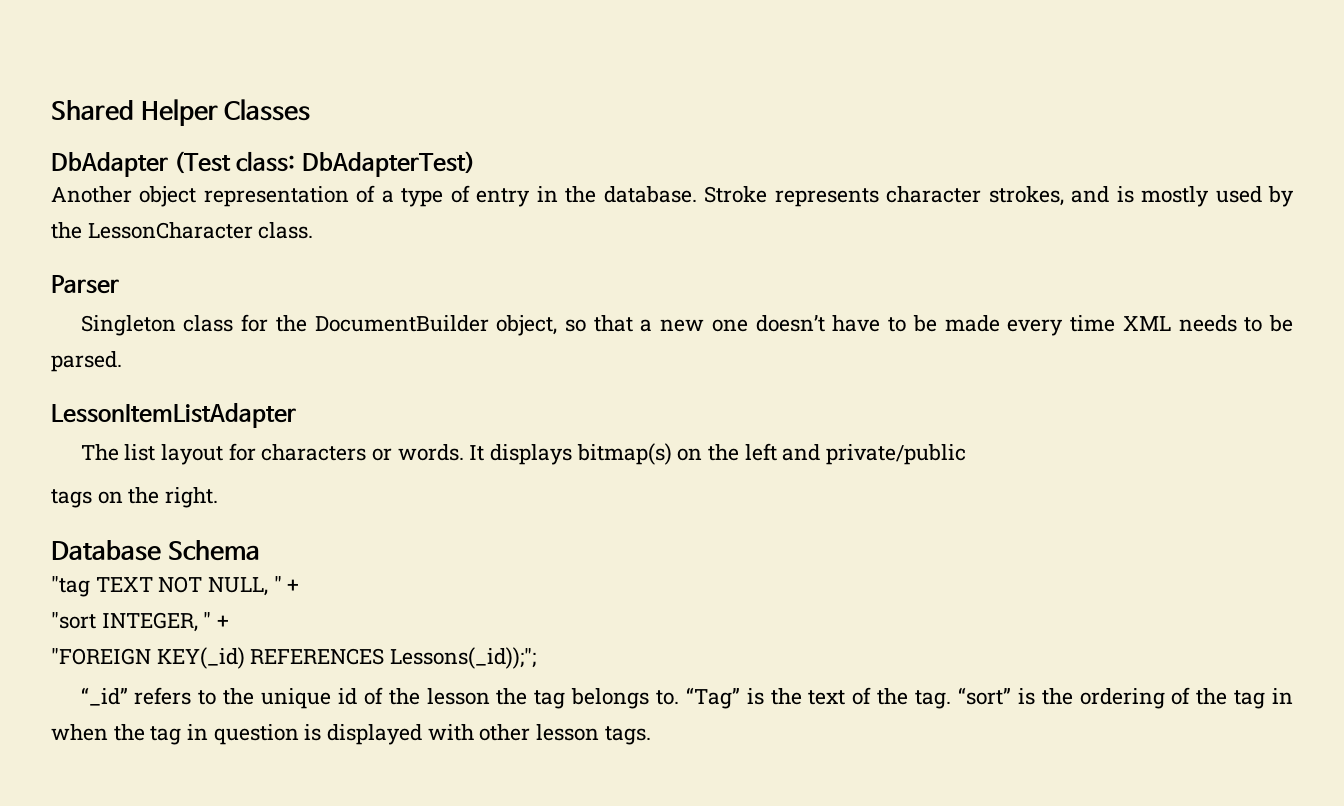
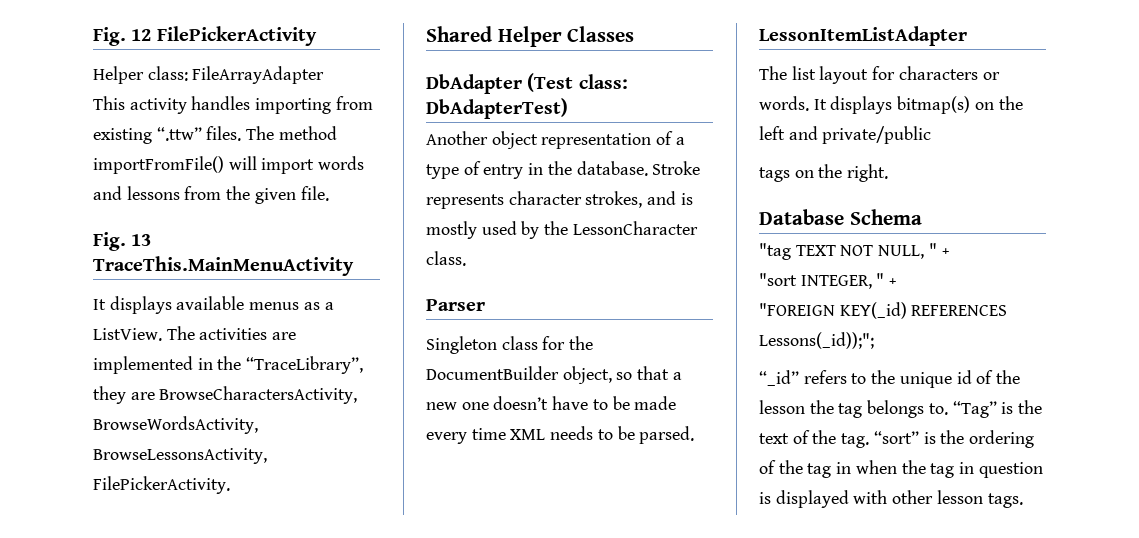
+ Fig. 12 FilePickerActivity
+ Helper class: FileArrayAdapter
+ This activity handles importing from existing “.ttw” files. The method importFromFile() will import words and lessons from the given file.
+ Fig. 13 TraceThis.MainMenuActivity
+ It displays available menus as a ListView. The activities are implemented in the “TraceLibrary”, they are BrowseCharactersActivity, BrowseWordsActivity, BrowseLessonsActivity, FilePickerActivity.

